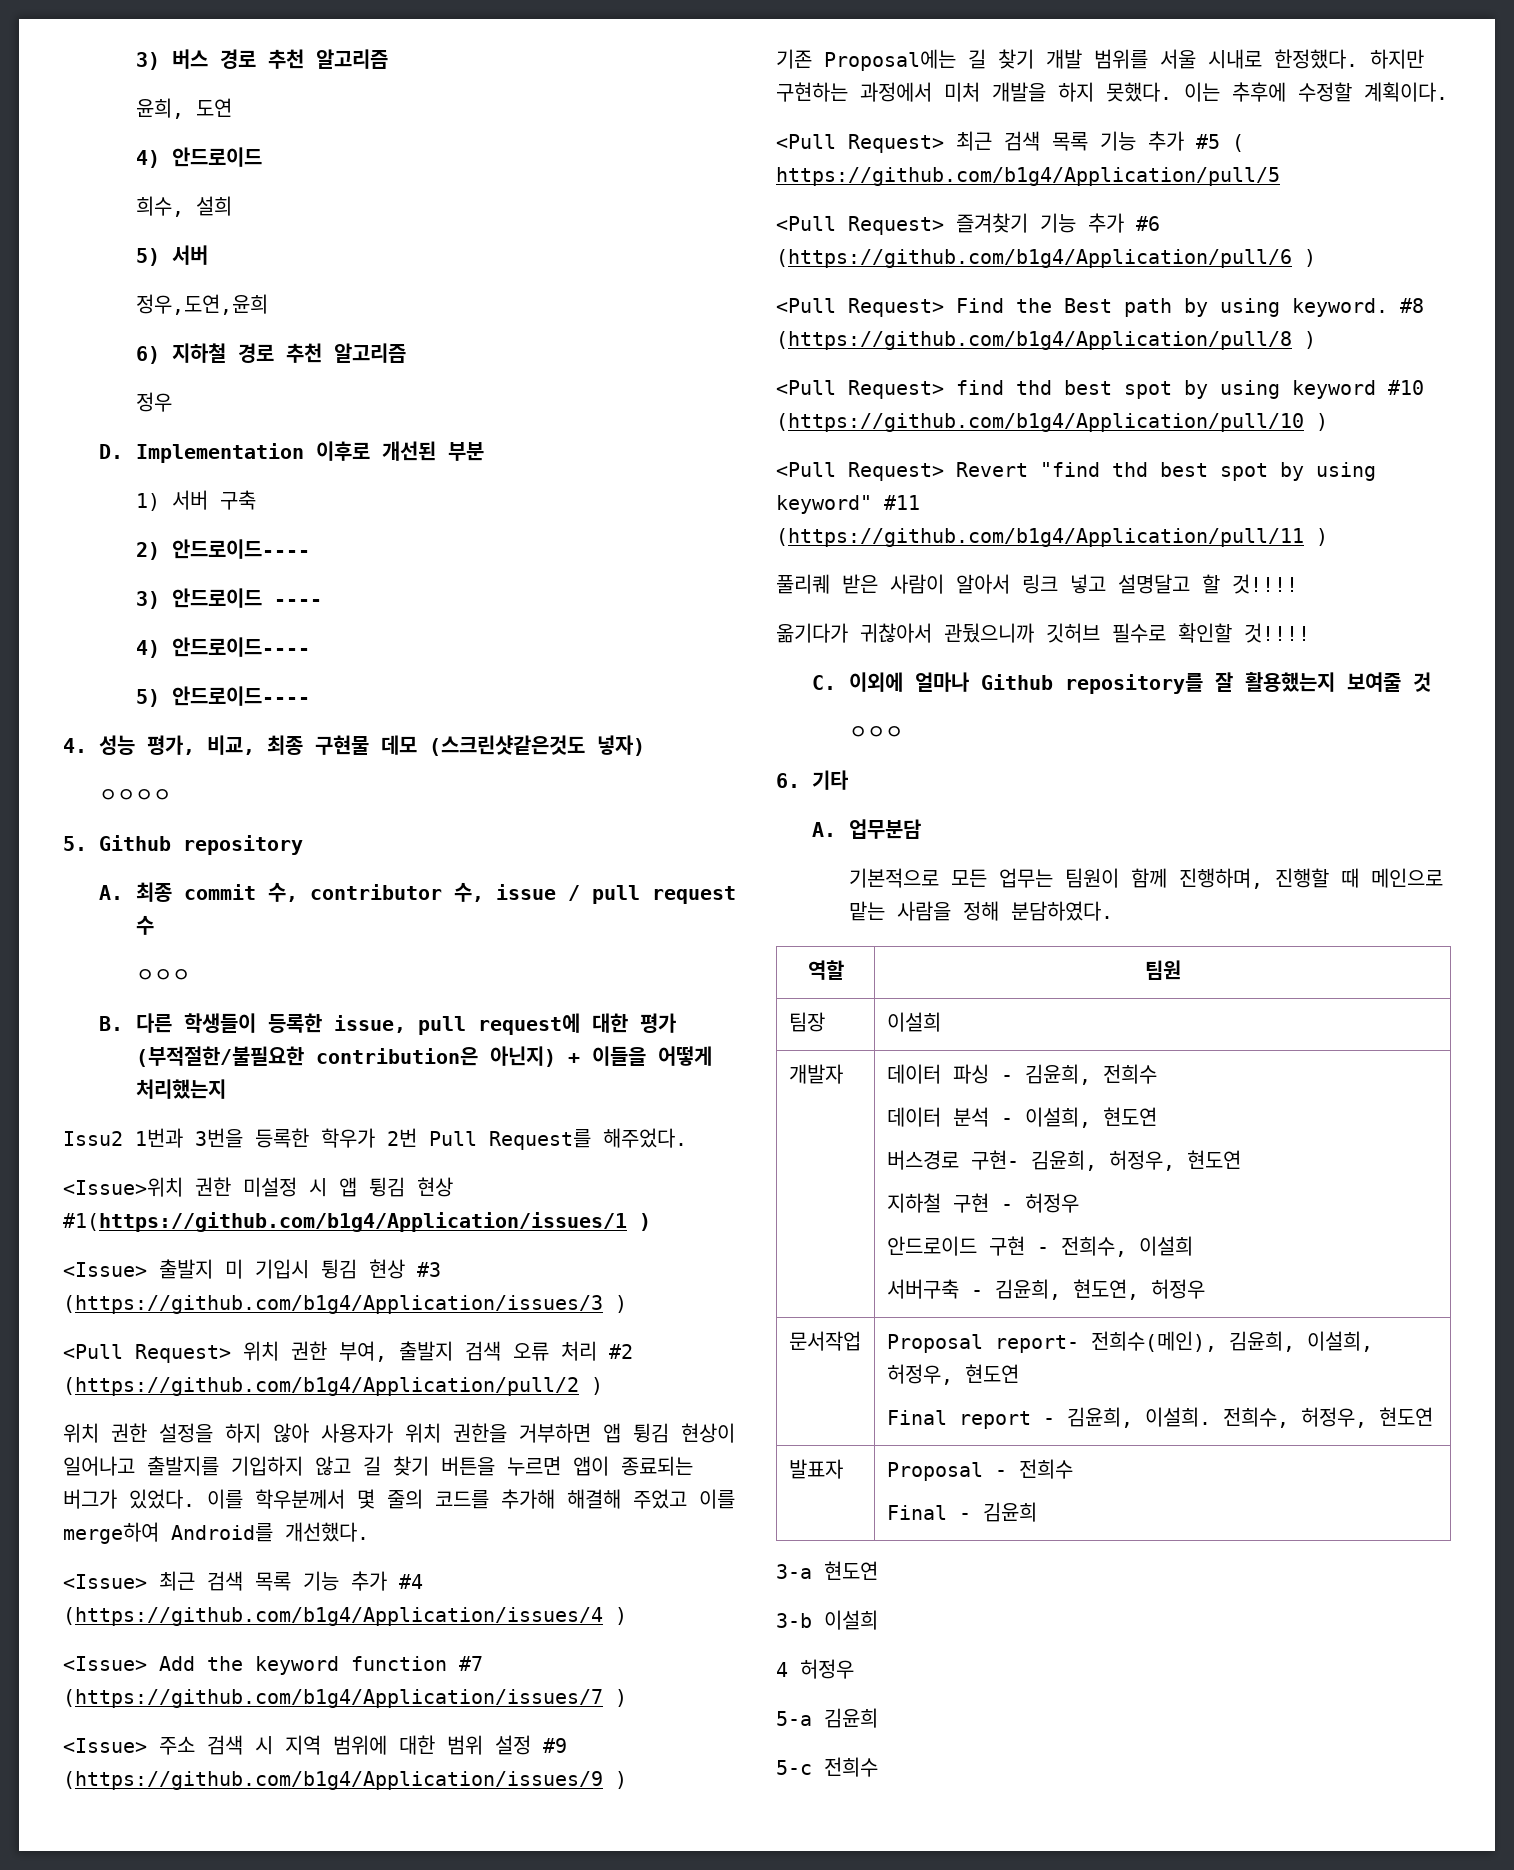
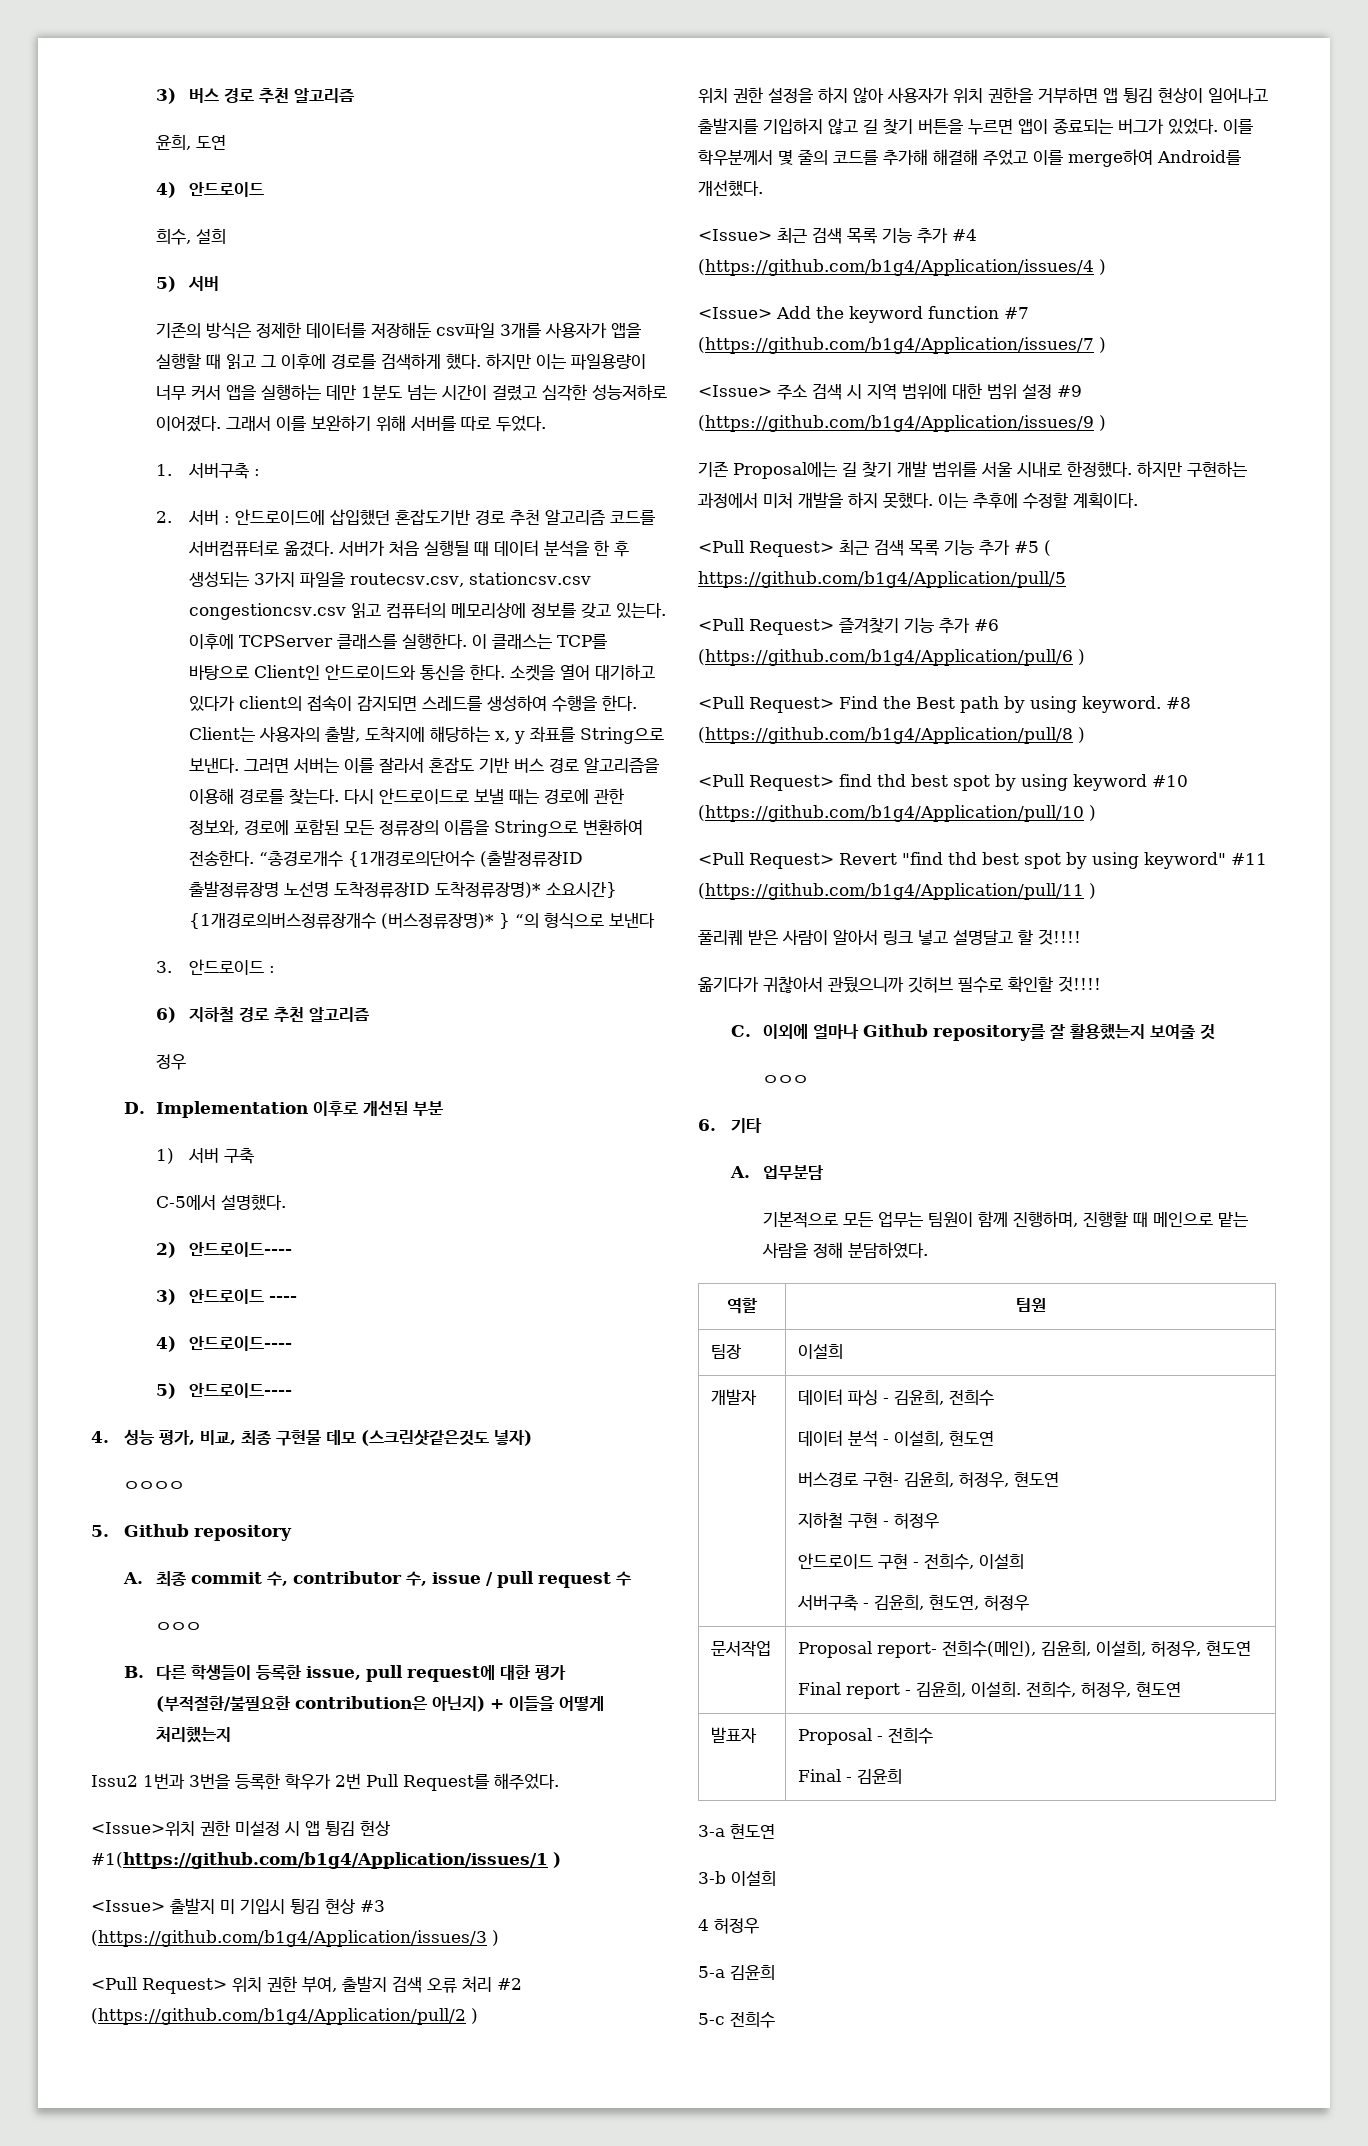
- 정우,도연,윤희
+ 기존의 방식은 정제한 데이터를 저장해둔 csv파일 3개를 사용자가 앱을 실행할 때 읽고 그 이후에 경로를 검색하게 했다. 하지만 이는 파일용량이 너무 커서 앱을 실행하는 데만 1분도 넘는 시간이 걸렸고 심각한 성능저하로 이어졌다. 그래서 이를 보완하기 위해 서버를 따로 두었다.
+ 1. 서버구축 :
+ 2. 서버 : 안드로이드에 삽입했던 혼잡도기반 경로 추천 알고리즘 코드를 서버컴퓨터로 옮겼다. 서버가 처음 실행될 때 데이터 분석을 한 후 생성되는 3가지 파일을 routecsv.csv, stationcsv.csv congestioncsv.csv 읽고 컴퓨터의 메모리상에 정보를 갖고 있는다. 이후에 TCPServer 클래스를 실행한다. 이 클래스는 TCP를 바탕으로 Client인 안드로이드와 통신을 한다. 소켓을 열어 대기하고 있다가 client의 접속이 감지되면 스레드를 생성하여 수행을 한다. Client는 사용자의 출발, 도착지에 해당하는 x, y 좌표를 String으로 보낸다. 그러면 서버는 이를 잘라서 혼잡도 기반 버스 경로 알고리즘을 이용해 경로를 찾는다. 다시 안드로이드로 보낼 때는 경로에 관한 정보와, 경로에 포함된 모든 정류장의 이름을 String으로 변환하여 전송한다. “총경로개수 {1개경로의단어수 (출발정류장ID 출발정류장명 노선명 도착정류장ID 도착정류장명)* 소요시간} {1개경로의버스정류장개수 (버스정류장명)* } “의 형식으로 보낸다
+ 3. 안드로이드 :
+ C-5에서 설명했다.

